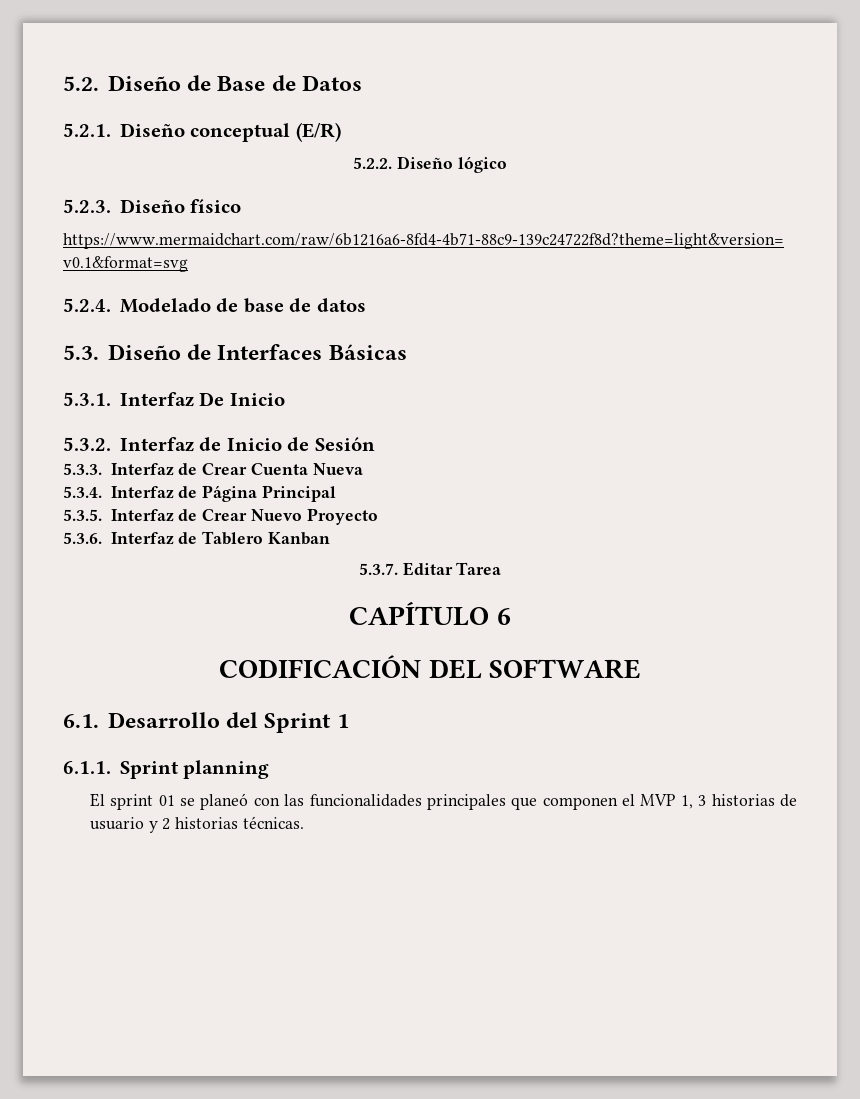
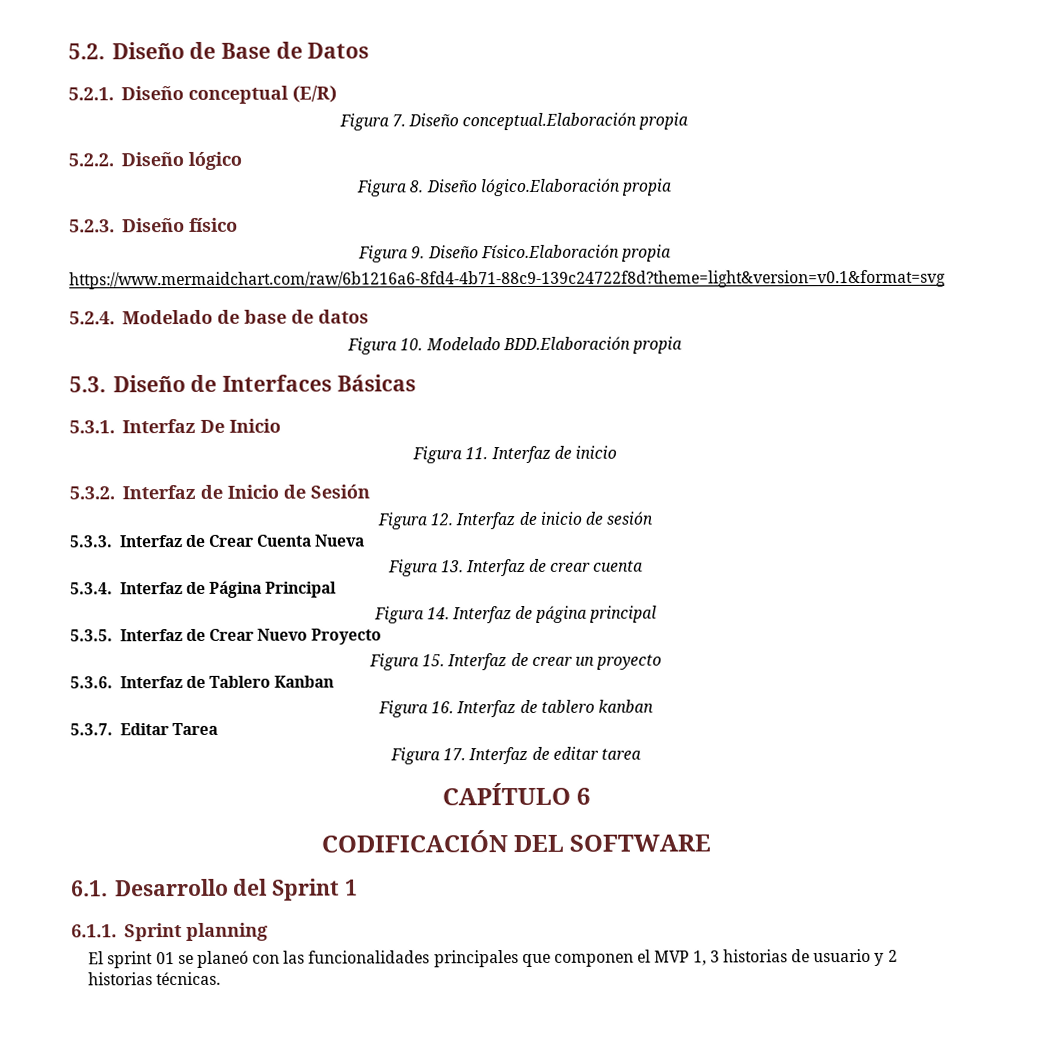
+ Figura 7. Diseño conceptual.Elaboración propia
  5.2.2. Diseño lógico
+ Figura 8. Diseño lógico.Elaboración propia
  5.2.3. Diseño físico
+ Figura 9. Diseño Físico.Elaboración propia
+ Figura 10. Modelado BDD.Elaboración propia
+ Figura 11. Interfaz de inicio
+ Figura 12. Interfaz de inicio de sesión
+ Figura 13. Interfaz de crear cuenta
+ Figura 14. Interfaz de página principal
+ Figura 15. Interfaz de crear un proyecto
+ Figura 16. Interfaz de tablero kanban
  5.3.7. Editar Tarea
+ Figura 17. Interfaz de editar tarea

